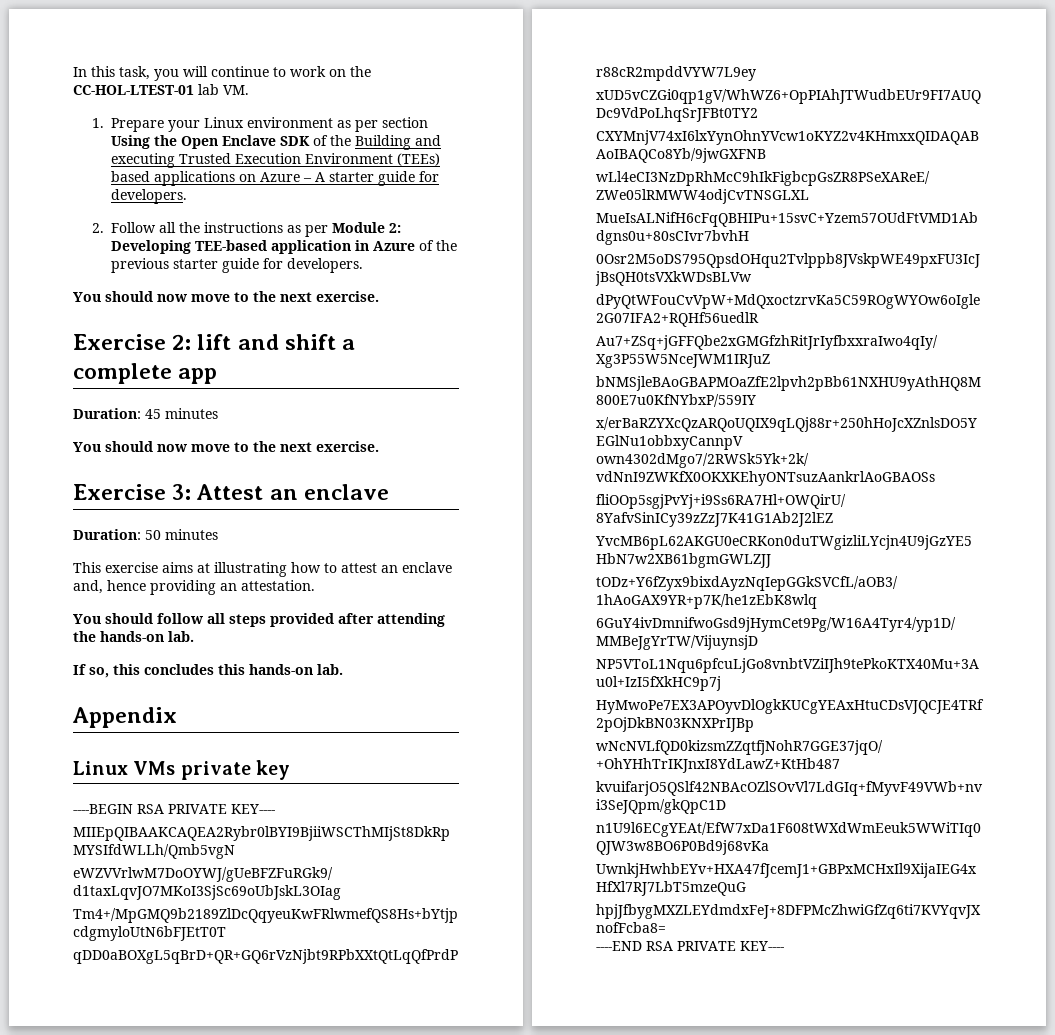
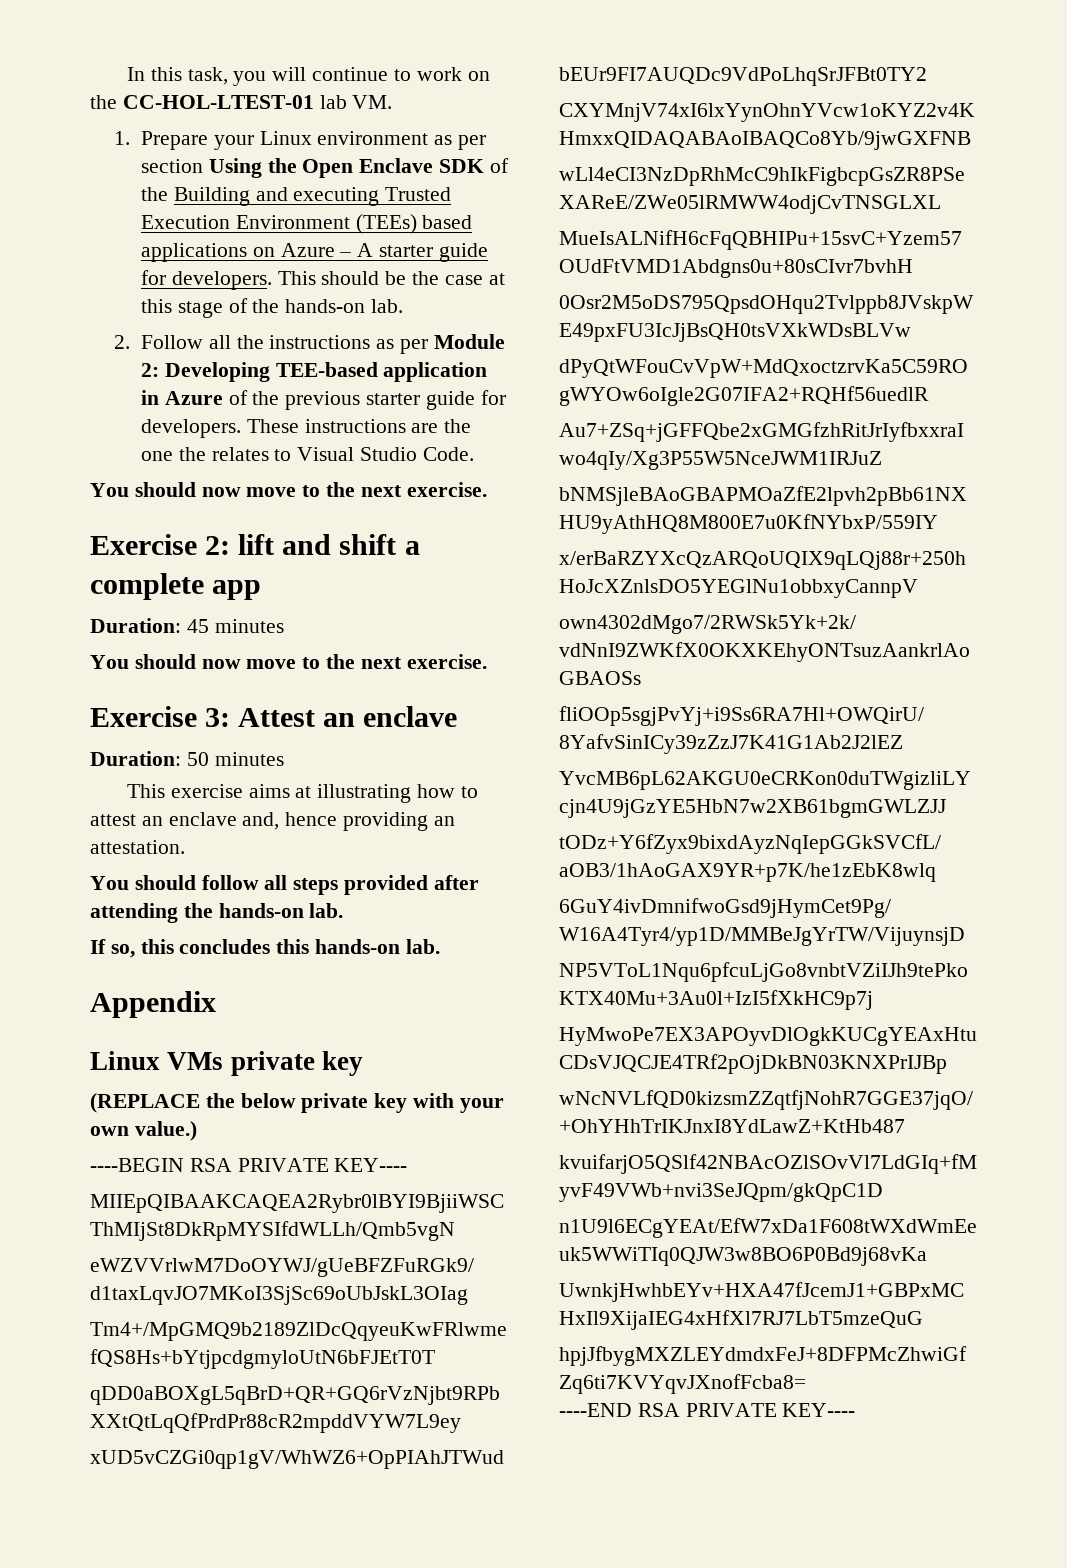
+ This should be the case at this stage of the hands-on lab.
+ These instructions are the one the relates to Visual Studio Code.
+ (REPLACE the below private key with your own value.)

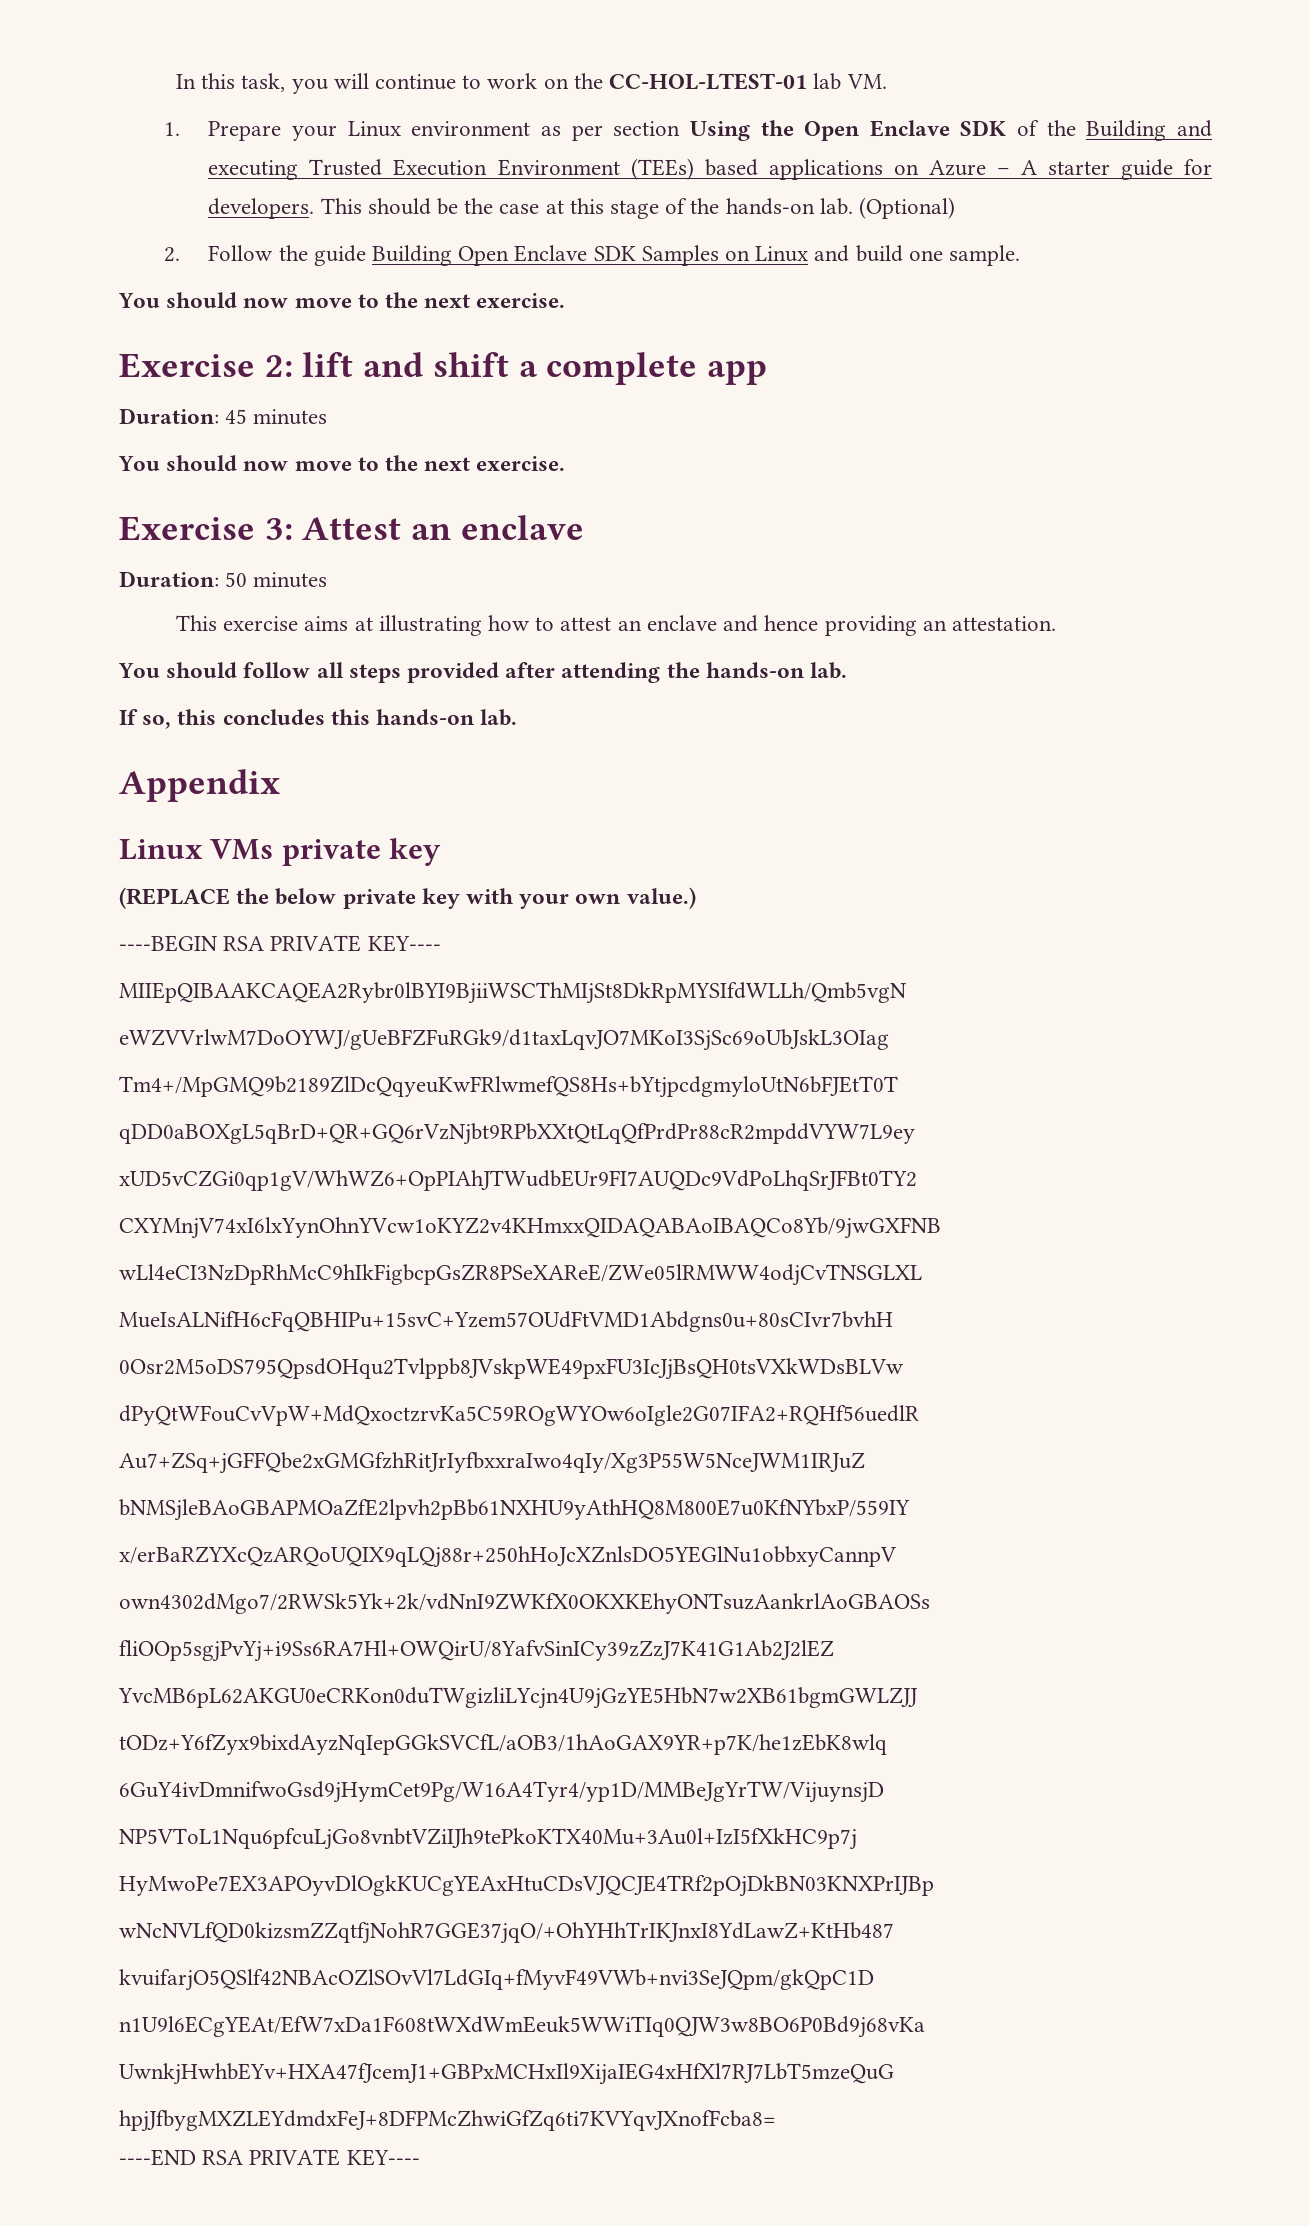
+ (Optional)
- 2. Follow all the instructions as per Module 2: Developing TEE-based application in Azure of the previous starter guide for developers. These instructions are the one the relates to Visual Studio Code.
+ 2. Follow the guide Building Open Enclave SDK Samples on Linux and build one sample.
- This exercise aims at illustrating how to attest an enclave and, hence providing an attestation.
+ This exercise aims at illustrating how to attest an enclave and hence providing an attestation.

